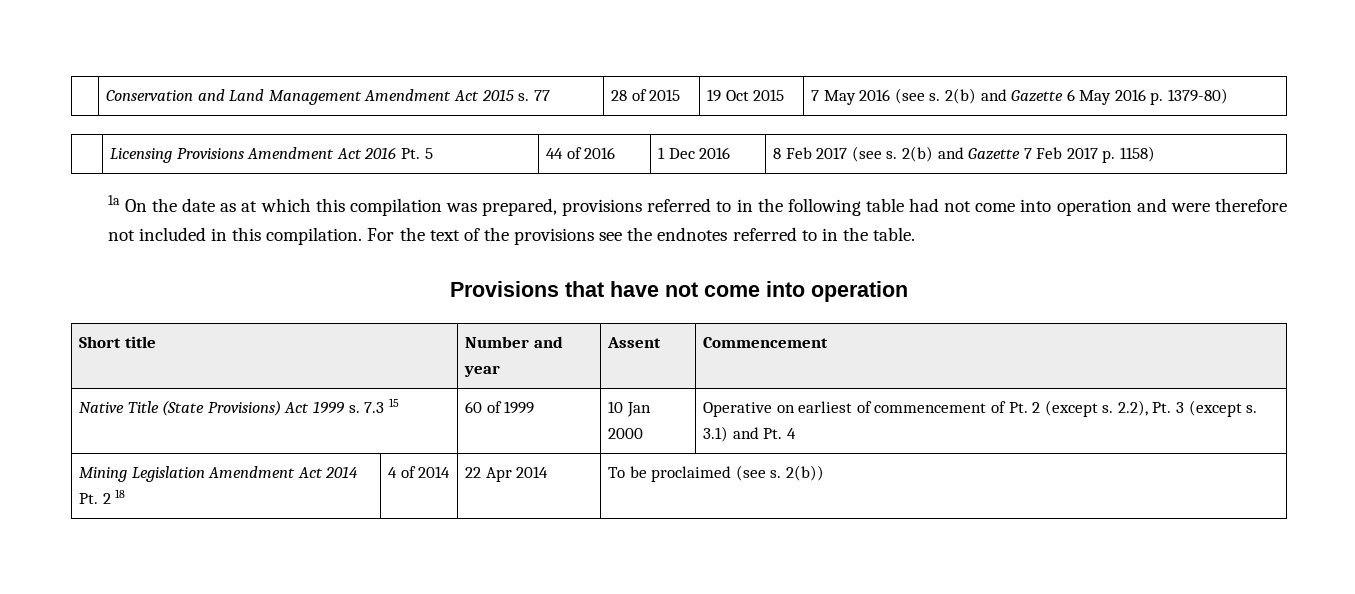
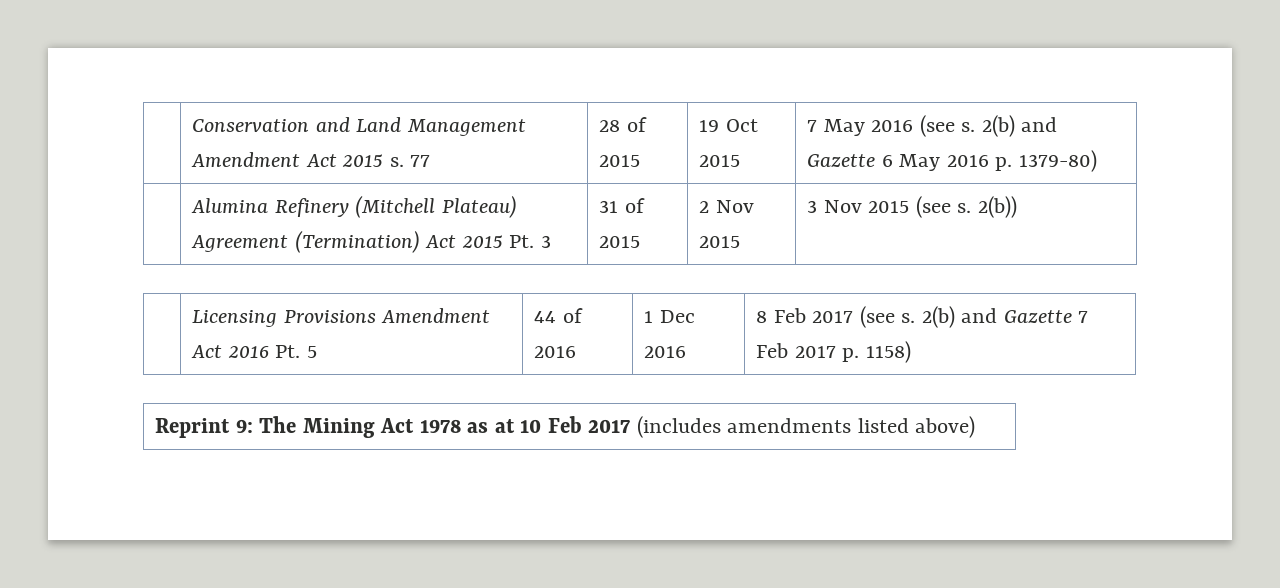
+ | Alumina Refinery (Mitchell Plateau) Agreement (Termination) Act 2015 Pt. 3 | 31 of 2015 | 2 Nov 2015 | 3 Nov 2015 (see s. 2(b))
- 1a On the date as at which this compilation was prepared, provisions referred to in the following table had not come into operation and were therefore not included in this compilation. For the text of the provisions see the endnotes referred to in the table.
- Provisions that have not come into operation
- Short title | Number and year | Assent | Commencement
- Native Title (State Provisions) Act 1999 s. 7.3 15 | 60 of 1999 | 10 Jan 2000 | Operative on earliest of commencement of Pt. 2 (except s. 2.2), Pt. 3 (except s. 3.1) and Pt. 4
- Mining Legislation Amendment Act 2014 Pt. 2 18 | 4 of 2014 | 22 Apr 2014 | To be proclaimed (see s. 2(b))
+ Reprint 9: The Mining Act 1978 as at 10 Feb 2017 (includes amendments listed above)

